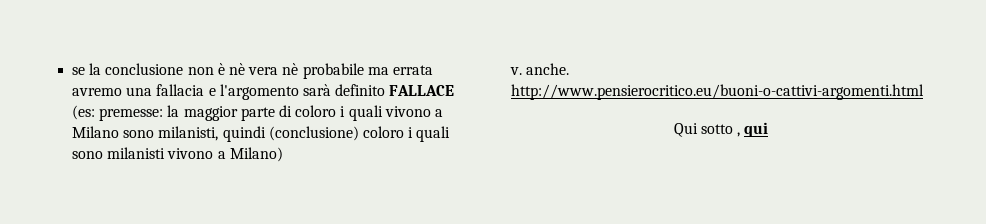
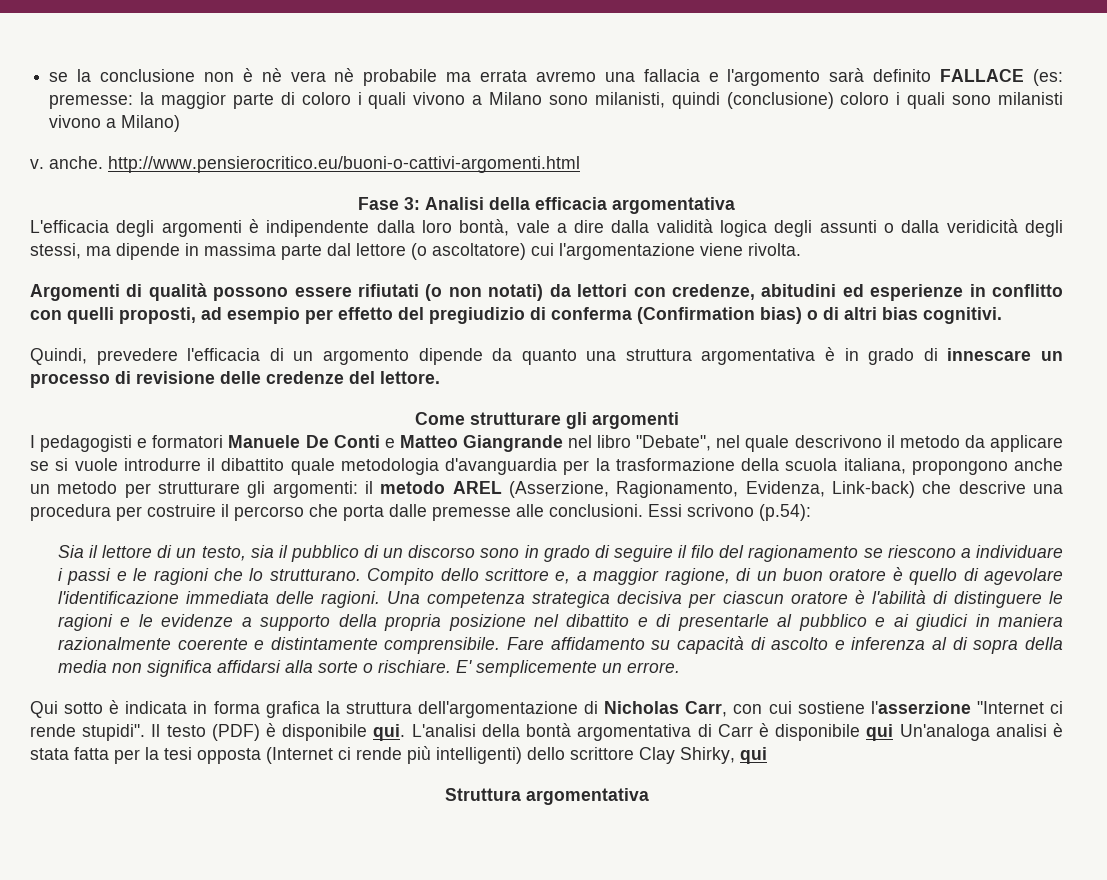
- Qui sotto , qui
+ Fase 3: Analisi della efficacia argomentativa
+ L'efficacia degli argomenti è indipendente dalla loro bontà, vale a dire dalla validità logica degli assunti o dalla veridicità degli stessi, ma dipende in massima parte dal lettore (o ascoltatore) cui l'argomentazione viene rivolta.
+ Argomenti di qualità possono essere rifiutati (o non notati) da lettori con credenze, abitudini ed esperienze in conflitto con quelli proposti, ad esempio per effetto del pregiudizio di conferma (Confirmation bias) o di altri bias cognitivi.
+ Quindi, prevedere l'efficacia di un argomento dipende da quanto una struttura argomentativa è in grado di innescare un processo di revisione delle credenze del lettore.
+ Come strutturare gli argomenti
+ I pedagogisti e formatori Manuele De Conti e Matteo Giangrande nel libro "Debate", nel quale descrivono il metodo da applicare se si vuole introdurre il dibattito quale metodologia d'avanguardia per la trasformazione della scuola italiana, propongono anche un metodo per strutturare gli argomenti: il metodo AREL (Asserzione, Ragionamento, Evidenza, Link-back) che descrive una procedura per costruire il percorso che porta dalle premesse alle conclusioni. Essi scrivono (p.54):
+ Sia il lettore di un testo, sia il pubblico di un discorso sono in grado di seguire il filo del ragionamento se riescono a individuare i passi e le ragioni che lo strutturano. Compito dello scrittore e, a maggior ragione, di un buon oratore è quello di agevolare l'identificazione immediata delle ragioni. Una competenza strategica decisiva per ciascun oratore è l'abilità di distinguere le ragioni e le evidenze a supporto della propria posizione nel dibattito e di presentarle al pubblico e ai giudici in maniera razionalmente coerente e distintamente comprensibile. Fare affidamento su capacità di ascolto e inferenza al di sopra della media non significa affidarsi alla sorte o rischiare. E' semplicemente un errore.
+ Qui sotto è indicata in forma grafica la struttura dell'argomentazione di Nicholas Carr, con cui sostiene l'asserzione "Internet ci rende stupidi". Il testo (PDF) è disponibile qui. L'analisi della bontà argomentativa di Carr è disponibile qui Un'analoga analisi è stata fatta per la tesi opposta (Internet ci rende più intelligenti) dello scrittore Clay Shirky, qui
+ Struttura argomentativa

